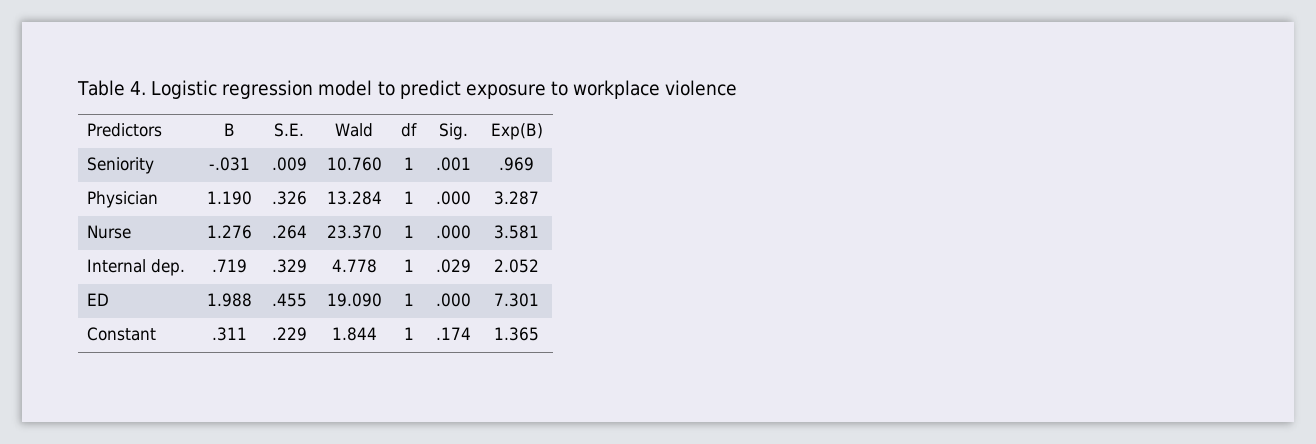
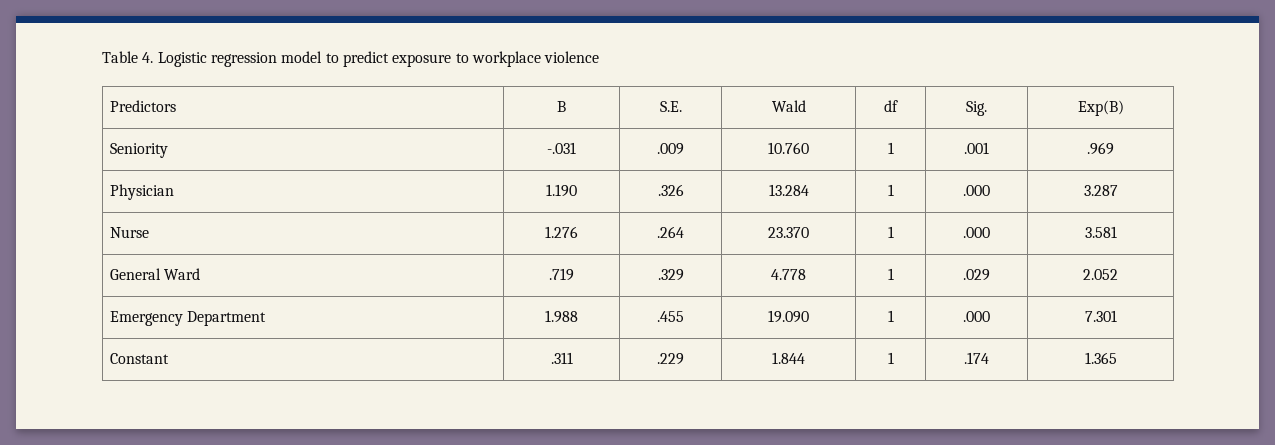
- Internal dep. | .719 | .329 | 4.778 | 1 | .029 | 2.052
+ General Ward | .719 | .329 | 4.778 | 1 | .029 | 2.052
- ED | 1.988 | .455 | 19.090 | 1 | .000 | 7.301
+ Emergency Department | 1.988 | .455 | 19.090 | 1 | .000 | 7.301

